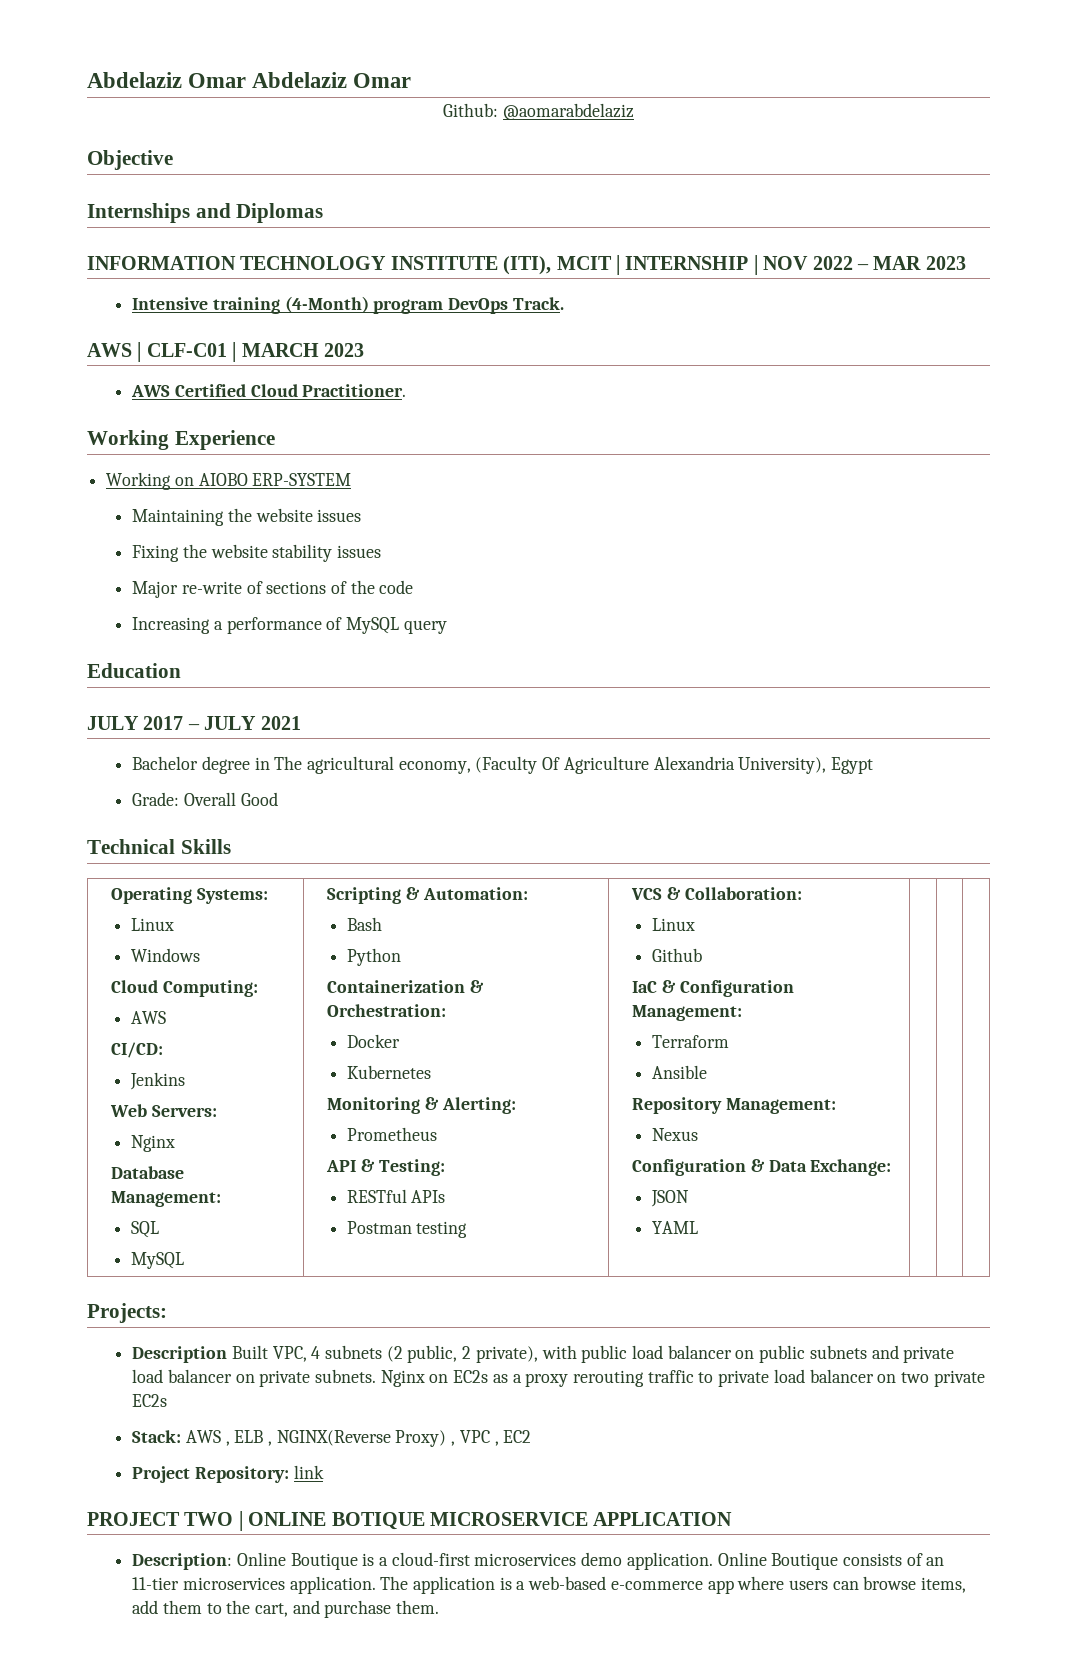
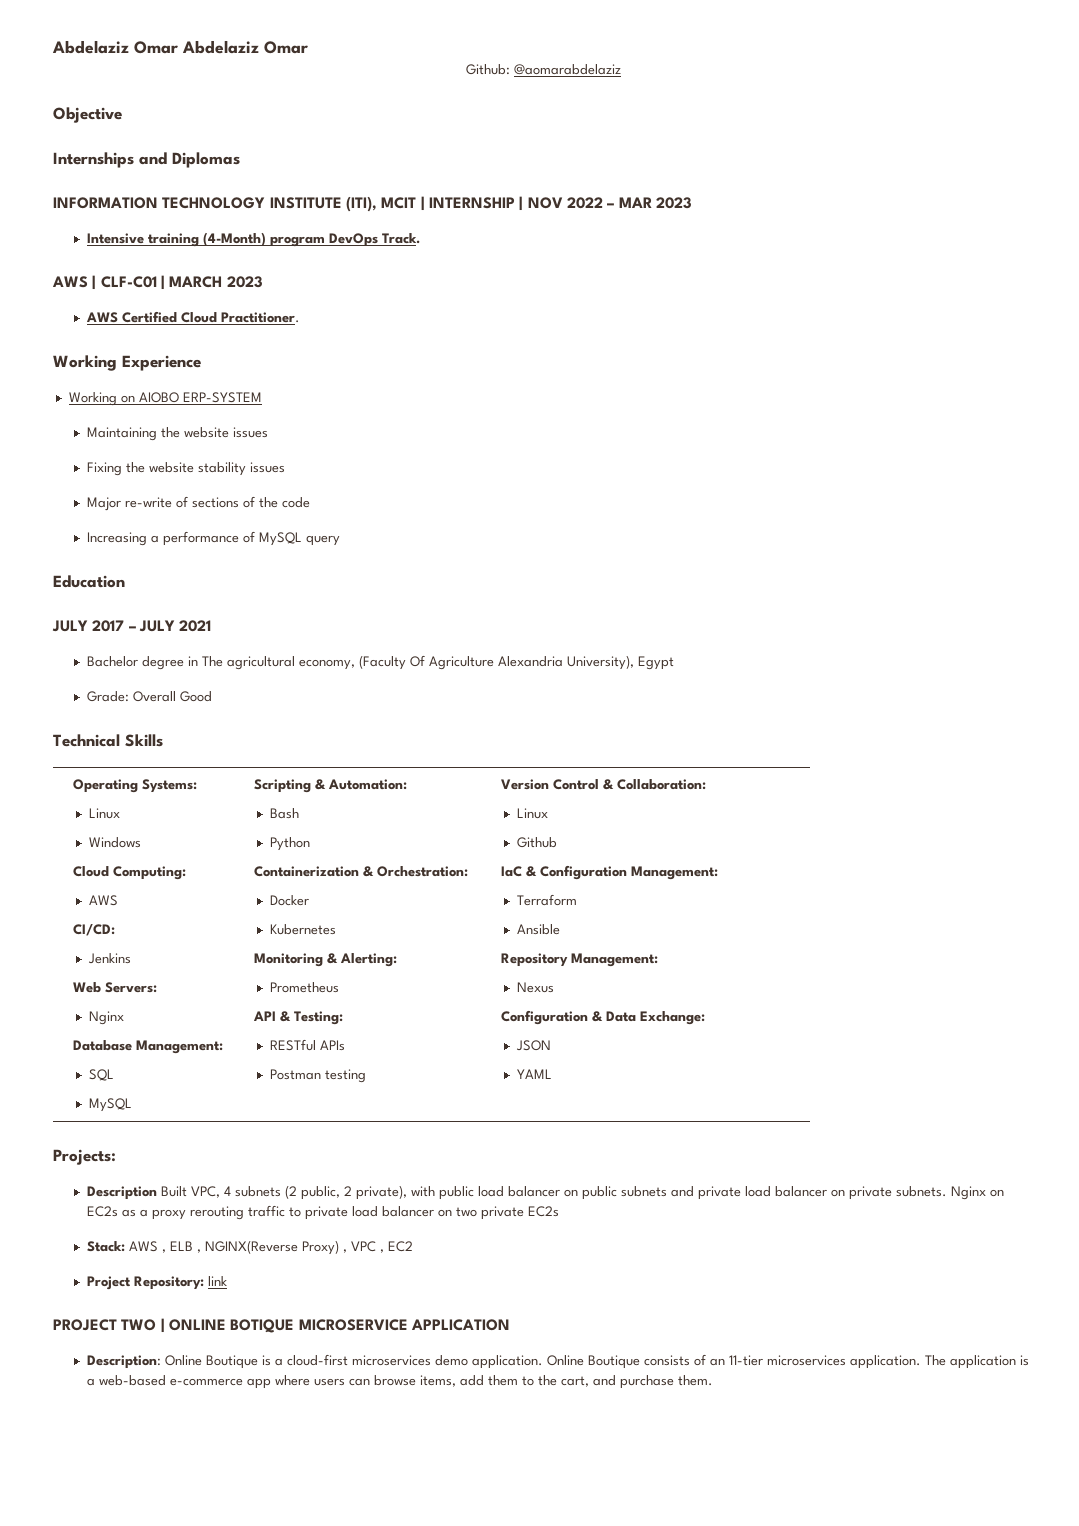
- VCS & Collaboration:
+ Version Control & Collaboration:

